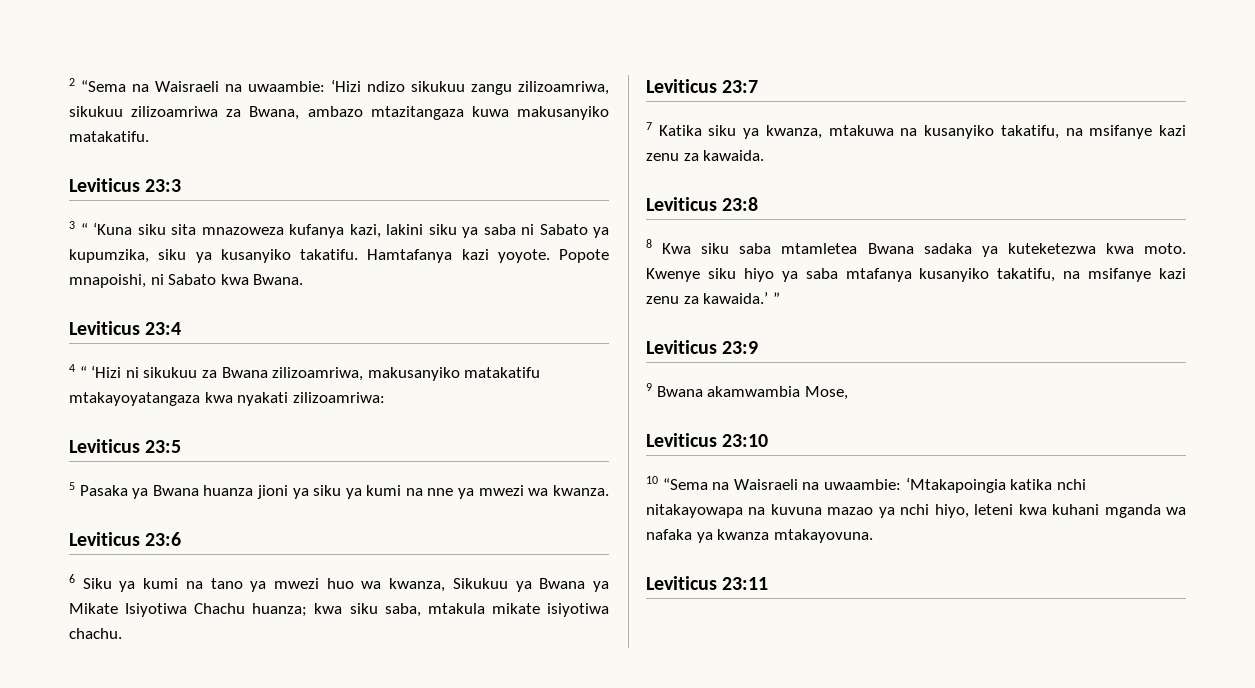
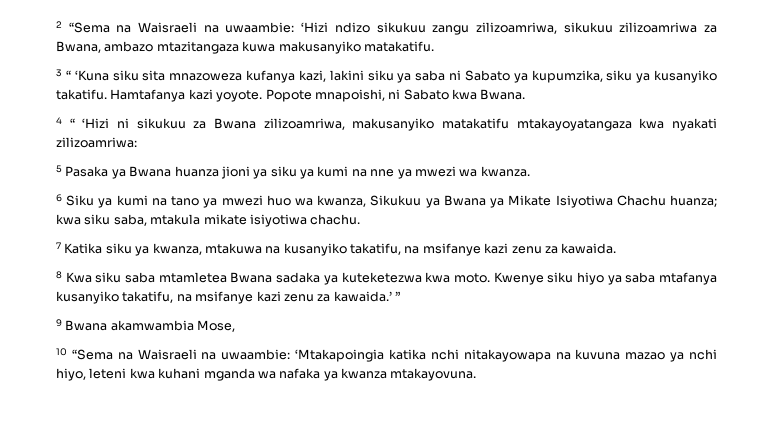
- Leviticus 23:3
- Leviticus 23:4
- Leviticus 23:5
- Leviticus 23:6
- Leviticus 23:7
- Leviticus 23:8
- Leviticus 23:9
- Leviticus 23:10
- Leviticus 23:11

